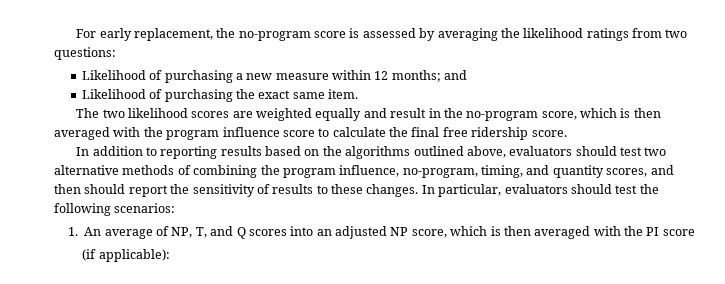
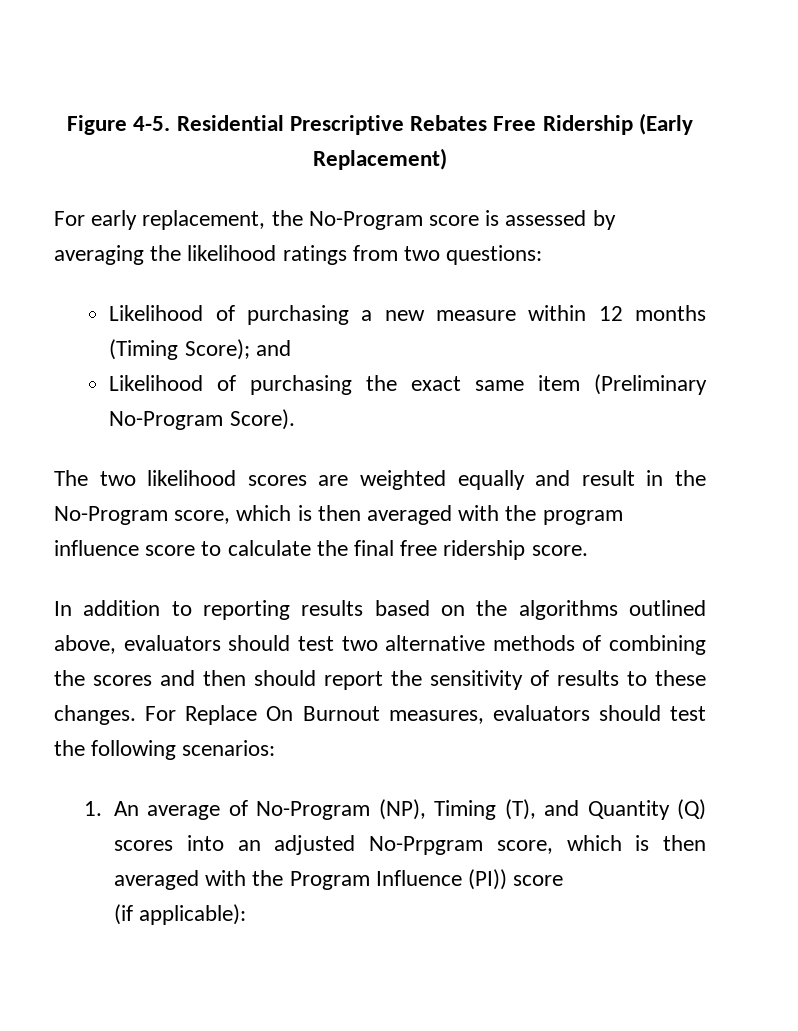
+ Figure 4-5. Residential Prescriptive Rebates Free Ridership (Early Replacement)
- For early replacement, the no-program score is assessed by averaging the likelihood ratings from two questions:
+ For early replacement, the No-Program score is assessed by averaging the likelihood ratings from two questions:
- Likelihood of purchasing a new measure within 12 months; and
+ Likelihood of purchasing a new measure within 12 months (Timing Score); and
- Likelihood of purchasing the exact same item.
+ Likelihood of purchasing the exact same item (Preliminary No-Program Score).
- The two likelihood scores are weighted equally and result in the no-program score, which is then averaged with the program influence score to calculate the final free ridership score.
+ The two likelihood scores are weighted equally and result in the No-Program score, which is then averaged with the program influence score to calculate the final free ridership score.
- In addition to reporting results based on the algorithms outlined above, evaluators should test two alternative methods of combining the program influence, no-program, timing, and quantity scores, and then should report the sensitivity of results to these changes.
+ In addition to reporting results based on the algorithms outlined above, evaluators should test two alternative methods of combining the scores and then should report the sensitivity of results to these changes.
- In particular, evaluators should test the following scenarios:
+ For Replace On Burnout measures, evaluators should test the following scenarios:
- 1. An average of NP, T, and Q scores into an adjusted NP score, which is then averaged with the PI score
+ 1. An average of No-Program (NP), Timing (T), and Quantity (Q) scores into an adjusted No-Prpgram score, which is then averaged with the Program Influence (PI)) score

